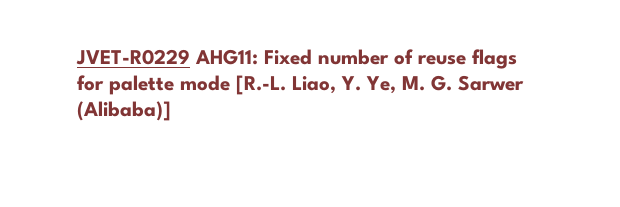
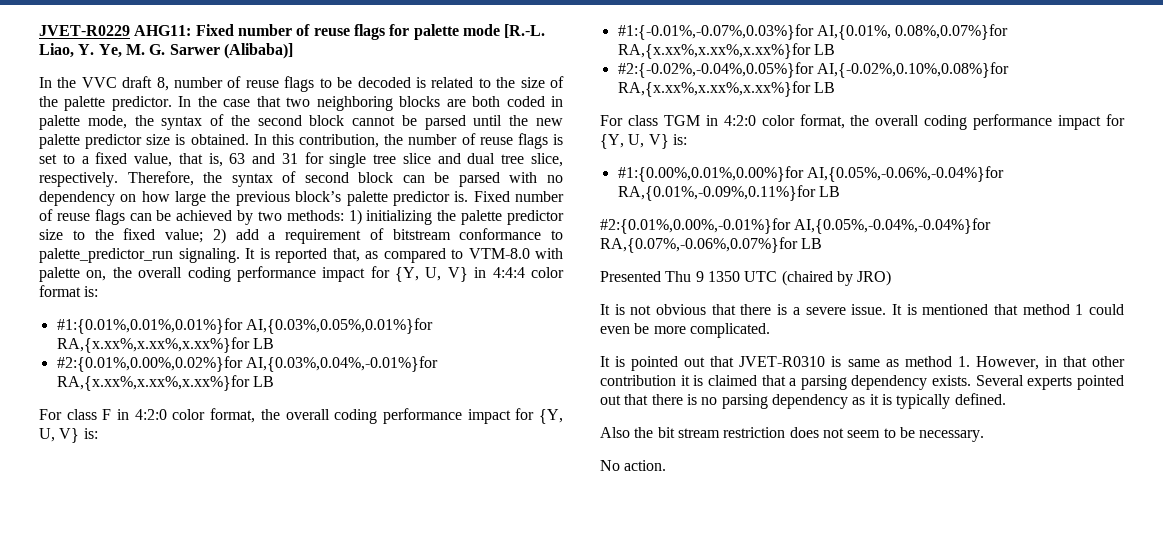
+ In the VVC draft 8, number of reuse flags to be decoded is related to the size of the palette predictor. In the case that two neighboring blocks are both coded in palette mode, the syntax of the second block cannot be parsed until the new palette predictor size is obtained. In this contribution, the number of reuse flags is set to a fixed value, that is, 63 and 31 for single tree slice and dual tree slice, respectively. Therefore, the syntax of second block can be parsed with no dependency on how large the previous block’s palette predictor is. Fixed number of reuse flags can be achieved by two methods: 1) initializing the palette predictor size to the fixed value; 2) add a requirement of bitstream conformance to palette_predictor_run signaling. It is reported that, as compared to VTM-8.0 with palette on, the overall coding performance impact for {Y, U, V} in 4:4:4 color format is:
+ #1:{0.01%,0.01%,0.01%}for AI,{0.03%,0.05%,0.01%}for RA,{x.xx%,x.xx%,x.xx%}for LB
+ #2:{0.01%,0.00%,0.02%}for AI,{0.03%,0.04%,-0.01%}for RA,{x.xx%,x.xx%,x.xx%}for LB
+ For class F in 4:2:0 color format, the overall coding performance impact for {Y, U, V} is:
+ #1:{-0.01%,-0.07%,0.03%}for AI,{0.01%, 0.08%,0.07%}for RA,{x.xx%,x.xx%,x.xx%}for LB
+ #2:{-0.02%,-0.04%,0.05%}for AI,{-0.02%,0.10%,0.08%}for RA,{x.xx%,x.xx%,x.xx%}for LB
+ For class TGM in 4:2:0 color format, the overall coding performance impact for {Y, U, V} is:
+ #1:{0.00%,0.01%,0.00%}for AI,{0.05%,-0.06%,-0.04%}for RA,{0.01%,-0.09%,0.11%}for LB
+ #2:{0.01%,0.00%,-0.01%}for AI,{0.05%,-0.04%,-0.04%}for RA,{0.07%,-0.06%,0.07%}for LB
+ Presented Thu 9 1350 UTC (chaired by JRO)
+ It is not obvious that there is a severe issue. It is mentioned that method 1 could even be more complicated.
+ It is pointed out that JVET-R0310 is same as method 1. However, in that other contribution it is claimed that a parsing dependency exists. Several experts pointed out that there is no parsing dependency as it is typically defined.
+ Also the bit stream restriction does not seem to be necessary.
+ No action.

